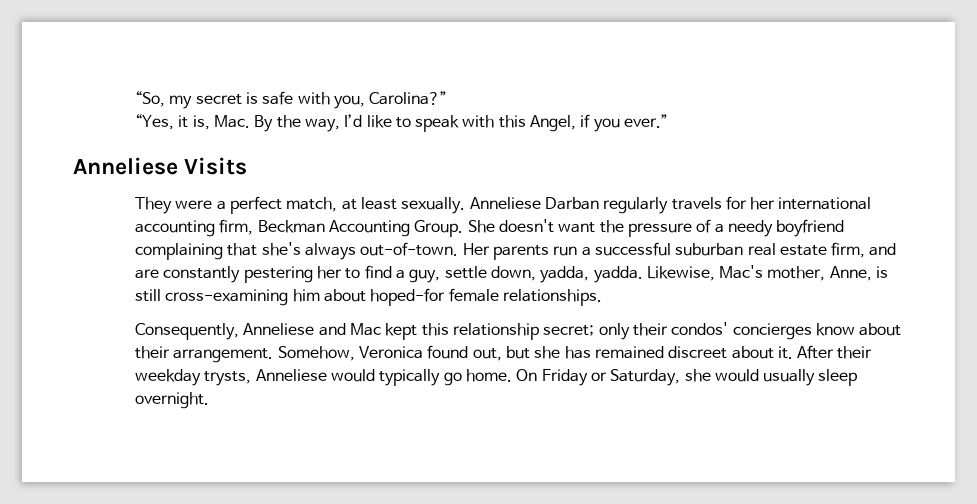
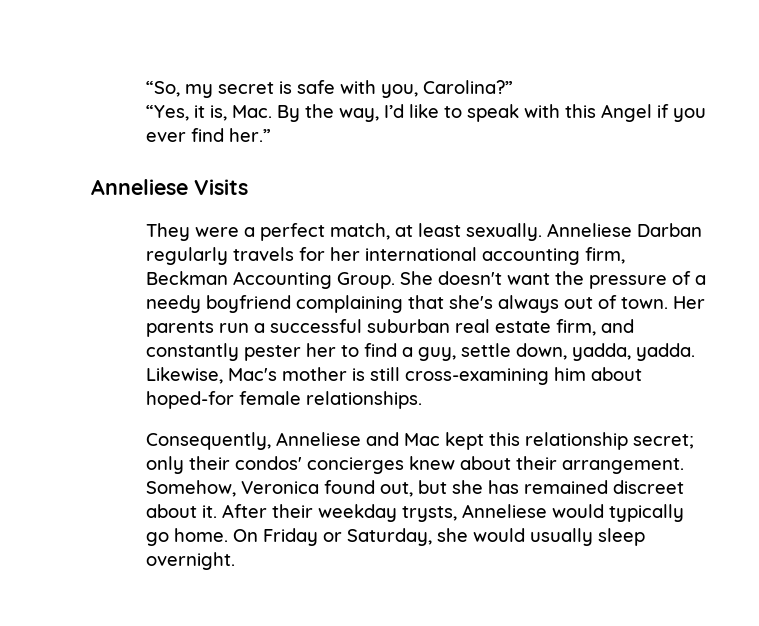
- “Yes, it is, Mac. By the way, I’d like to speak with this Angel, if you ever.”
+ “Yes, it is, Mac. By the way, I’d like to speak with this Angel if you ever find her.”
- She doesn't want the pressure of a needy boyfriend complaining that she's always out-of-town.
+ She doesn't want the pressure of a needy boyfriend complaining that she's always out of town.
- Her parents run a successful suburban real estate firm, and are constantly pestering her to find a guy, settle down, yadda, yadda.
+ Her parents run a successful suburban real estate firm, and constantly pester her to find a guy, settle down, yadda, yadda.
- Likewise, Mac's mother, Anne, is still cross-examining him about hoped-for female relationships.
+ Likewise, Mac's mother is still cross-examining him about hoped-for female relationships.
- Consequently, Anneliese and Mac kept this relationship secret; only their condos' concierges know about their arrangement.
+ Consequently, Anneliese and Mac kept this relationship secret; only their condos' concierges knew about their arrangement.

